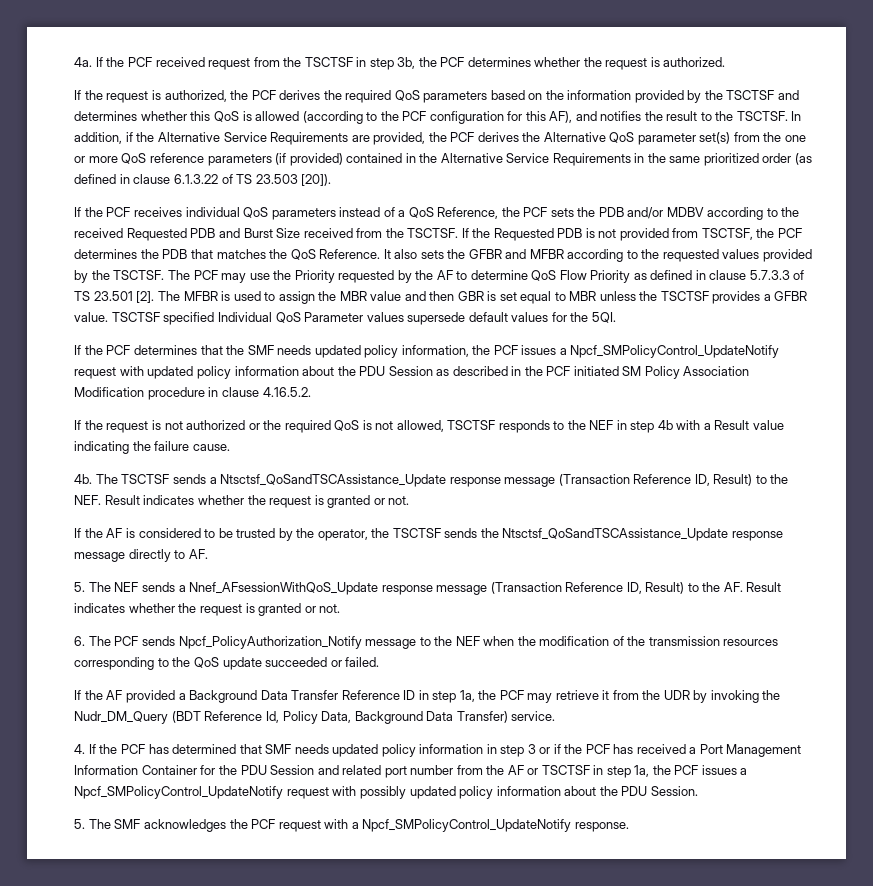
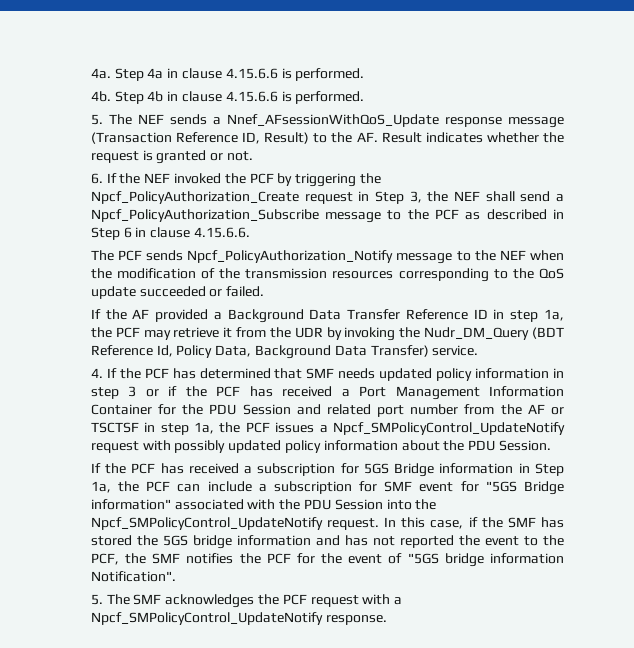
- If the PCF received request from the TSCTSF in step 3b, the PCF determines whether the request is authorized.
- If the request is authorized, the PCF derives the required QoS parameters based on the information provided by the TSCTSF and determines whether this QoS is allowed (according to the PCF configuration for this AF), and notifies the result to the TSCTSF. In addition, if the Alternative Service Requirements are provided, the PCF derives the Alternative QoS parameter set(s) from the one or more QoS reference parameters (if provided) contained in the Alternative Service Requirements in the same prioritized order (as defined in clause 6.1.3.22 of TS 23.503 [20]).
- If the PCF receives individual QoS parameters instead of a QoS Reference, the PCF sets the PDB and/or MDBV according to the received Requested PDB and Burst Size received from the TSCTSF. If the Requested PDB is not provided from TSCTSF, the PCF determines the PDB that matches the QoS Reference. It also sets the GFBR and MFBR according to the requested values provided by the TSCTSF. The PCF may use the Priority requested by the AF to determine QoS Flow Priority as defined in clause 5.7.3.3 of TS 23.501 [2]. The MFBR is used to assign the MBR value and then GBR is set equal to MBR unless the TSCTSF provides a GFBR value. TSCTSF specified Individual QoS Parameter values supersede default values for the 5QI.
- If the PCF determines that the SMF needs updated policy information, the PCF issues a Npcf_SMPolicyControl_UpdateNotify request with updated policy information about the PDU Session as described in the PCF initiated SM Policy Association Modification procedure in clause 4.16.5.2.
- If the request is not authorized or the required QoS is not allowed, TSCTSF responds to the NEF in step 4b with a Result value indicating the failure cause.
- 4b. The TSCTSF sends a Ntsctsf_QoSandTSCAssistance_Update response message (Transaction Reference ID, Result) to the NEF. Result indicates whether the request is granted or not.
- If the AF is considered to be trusted by the operator, the TSCTSF sends the Ntsctsf_QoSandTSCAssistance_Update response message directly to AF.
+ Step 4a in clause 4.15.6.6 is performed.
+ 4b. Step 4b in clause 4.15.6.6 is performed.
- 6. The PCF sends Npcf_PolicyAuthorization_Notify message to the NEF when the modification of the transmission resources corresponding to the QoS update succeeded or failed.
+ 6. If the NEF invoked the PCF by triggering the Npcf_PolicyAuthorization_Create request in Step 3, the NEF shall send a Npcf_PolicyAuthorization_Subscribe message to the PCF as described in Step 6 in clause 4.15.6.6.
+ The PCF sends Npcf_PolicyAuthorization_Notify message to the NEF when the modification of the transmission resources corresponding to the QoS update succeeded or failed.
+ If the PCF has received a subscription for 5GS Bridge information in Step 1a, the PCF can include a subscription for SMF event for "5GS Bridge information" associated with the PDU Session into the Npcf_SMPolicyControl_UpdateNotify request. In this case, if the SMF has stored the 5GS bridge information and has not reported the event to the PCF, the SMF notifies the PCF for the event of "5GS bridge information Notification".

